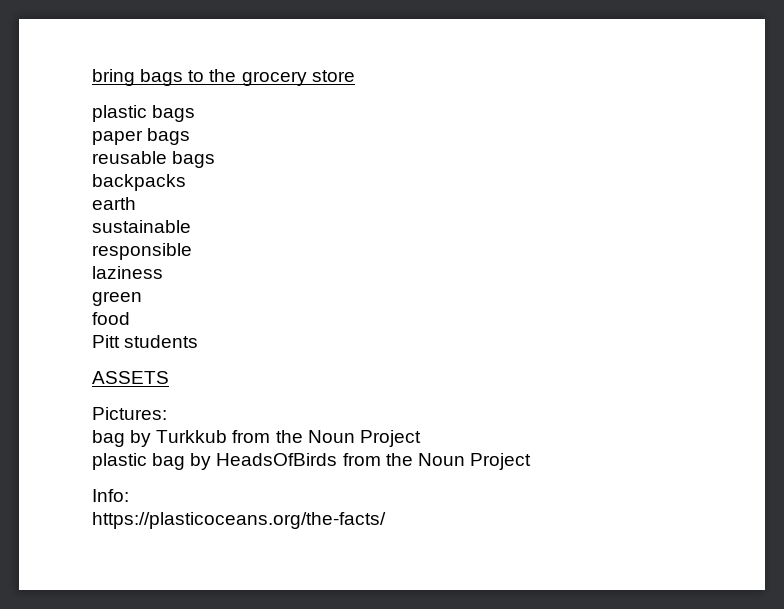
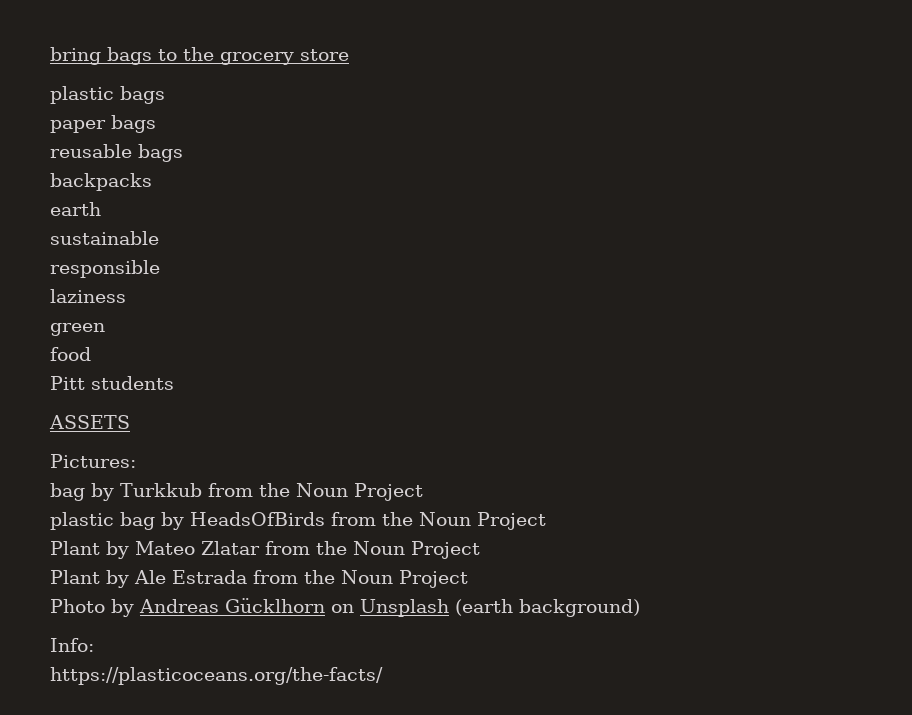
+ Plant by Mateo Zlatar from the Noun Project
+ Plant by Ale Estrada from the Noun Project
+ Photo by Andreas Gücklhorn on Unsplash (earth background)

